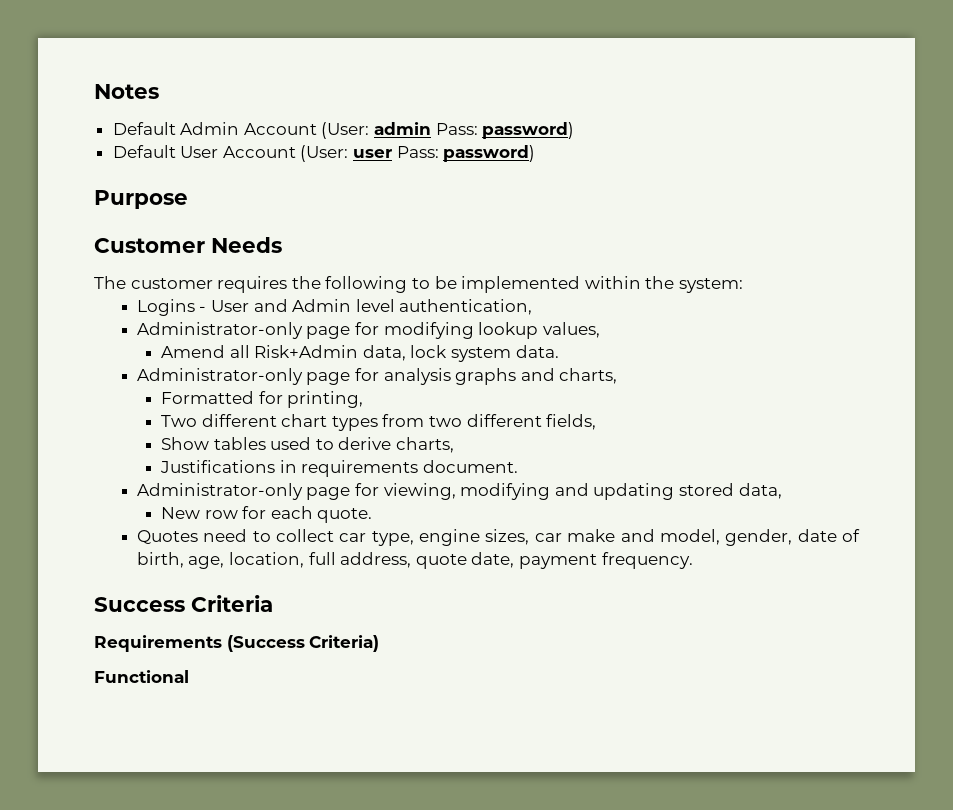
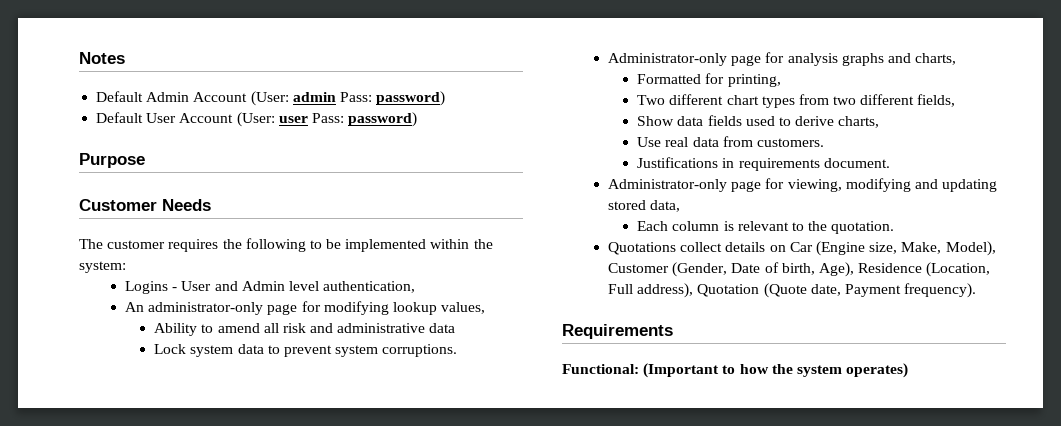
- Administrator-only page for modifying lookup values,
+ An administrator-only page for modifying lookup values,
- Amend all Risk+Admin data, lock system data.
+ Ability to amend all risk and administrative data
+ Lock system data to prevent system corruptions.
- Show tables used to derive charts,
+ Show data fields used to derive charts,
+ Use real data from customers.
- New row for each quote.
- Quotes need to collect car type, engine sizes, car make and model, gender, date of birth, age, location, full address, quote date, payment frequency.
- Success Criteria
- Requirements (Success Criteria)
- Functional
+ Each column is relevant to the quotation.
+ Quotations collect details on Car (Engine size, Make, Model), Customer (Gender, Date of birth, Age), Residence (Location, Full address), Quotation (Quote date, Payment frequency).
+ Requirements
+ Functional: (Important to how the system operates)

